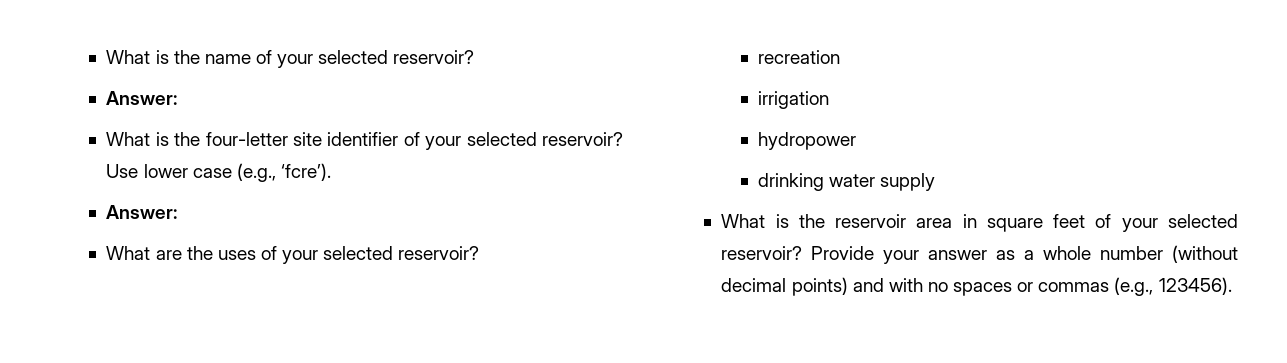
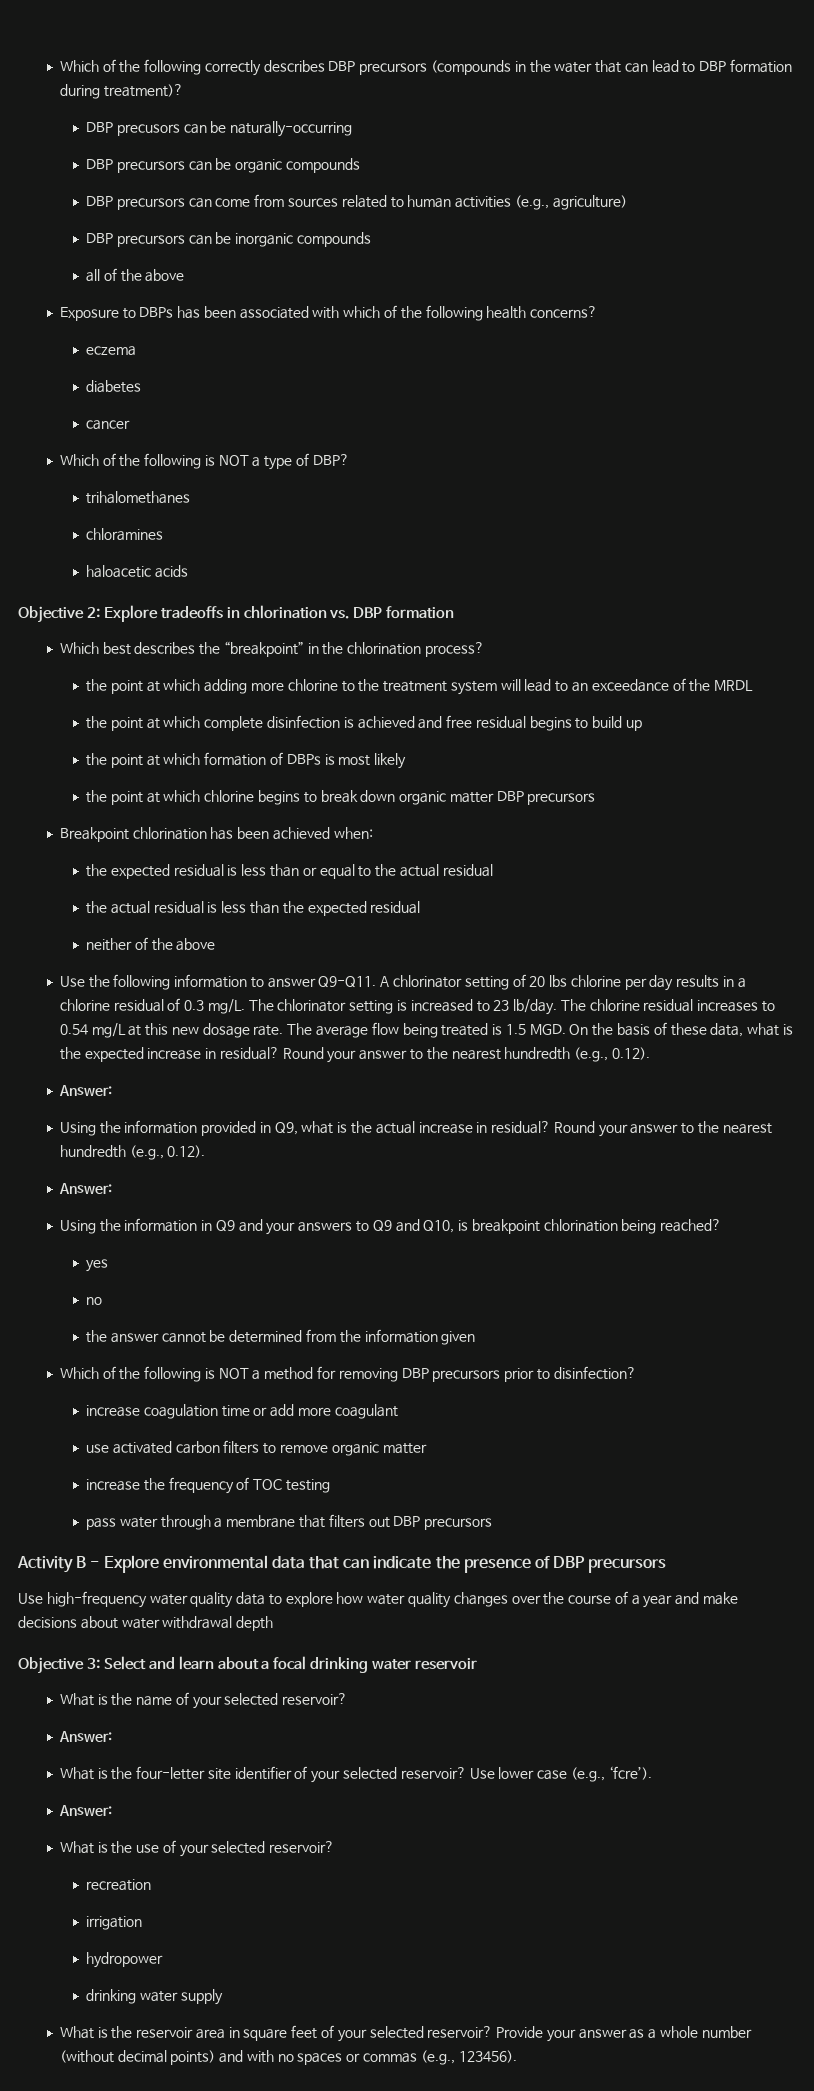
+ Which of the following correctly describes DBP precursors (compounds in the water that can lead to DBP formation during treatment)?
+ DBP precusors can be naturally-occurring
+ DBP precursors can be organic compounds
+ DBP precursors can come from sources related to human activities (e.g., agriculture)
+ DBP precursors can be inorganic compounds
+ all of the above
+ Exposure to DBPs has been associated with which of the following health concerns?
+ eczema
+ diabetes
+ cancer
+ Which of the following is NOT a type of DBP?
+ trihalomethanes
+ chloramines
+ haloacetic acids
+ Objective 2: Explore tradeoffs in chlorination vs. DBP formation
+ Which best describes the “breakpoint” in the chlorination process?
+ the point at which adding more chlorine to the treatment system will lead to an exceedance of the MRDL
+ the point at which complete disinfection is achieved and free residual begins to build up
+ the point at which formation of DBPs is most likely
+ the point at which chlorine begins to break down organic matter DBP precursors
+ Breakpoint chlorination has been achieved when:
+ the expected residual is less than or equal to the actual residual
+ the actual residual is less than the expected residual
+ neither of the above
+ Use the following information to answer Q9-Q11. A chlorinator setting of 20 lbs chlorine per day results in a chlorine residual of 0.3 mg/L. The chlorinator setting is increased to 23 lb/day. The chlorine residual increases to 0.54 mg/L at this new dosage rate. The average flow being treated is 1.5 MGD. On the basis of these data, what is the expected increase in residual? Round your answer to the nearest hundredth (e.g., 0.12).
+ Answer:
+ Using the information provided in Q9, what is the actual increase in residual? Round your answer to the nearest hundredth (e.g., 0.12).
+ Answer:
+ Using the information in Q9 and your answers to Q9 and Q10, is breakpoint chlorination being reached?
+ yes
+ no
+ the answer cannot be determined from the information given
+ Which of the following is NOT a method for removing DBP precursors prior to disinfection?
+ increase coagulation time or add more coagulant
+ use activated carbon filters to remove organic matter
+ increase the frequency of TOC testing
+ pass water through a membrane that filters out DBP precursors
+ Activity B - Explore environmental data that can indicate the presence of DBP precursors
+ Use high-frequency water quality data to explore how water quality changes over the course of a year and make decisions about water withdrawal depth
+ Objective 3: Select and learn about a focal drinking water reservoir
- What are the uses of your selected reservoir?
+ What is the use of your selected reservoir?

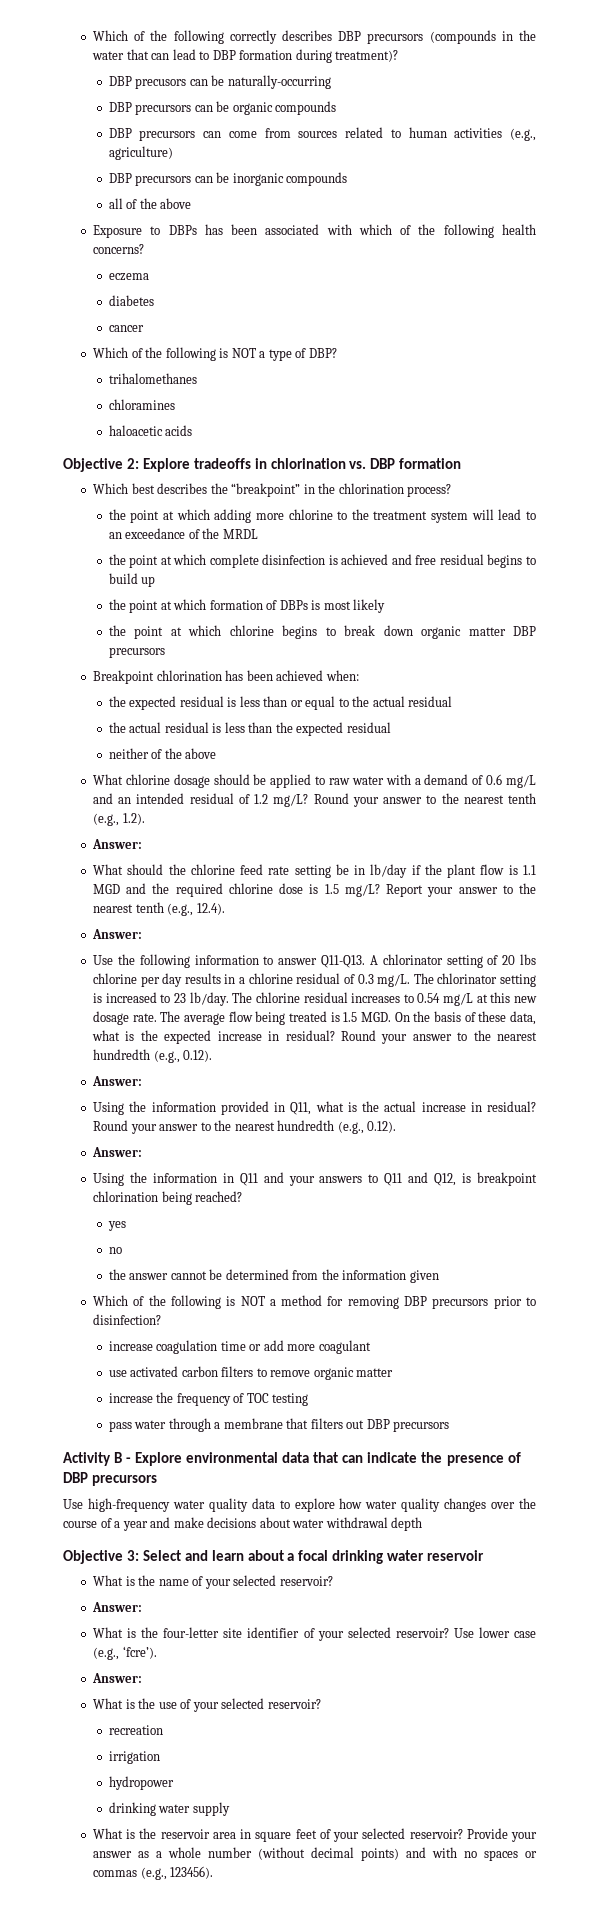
+ What chlorine dosage should be applied to raw water with a demand of 0.6 mg/L and an intended residual of 1.2 mg/L? Round your answer to the nearest tenth (e.g., 1.2).
+ Answer:
+ What should the chlorine feed rate setting be in lb/day if the plant flow is 1.1 MGD and the required chlorine dose is 1.5 mg/L? Report your answer to the nearest tenth (e.g., 12.4).
+ Answer:
- Use the following information to answer Q9-Q11.
+ Use the following information to answer Q11-Q13.
- Using the information provided in Q9, what is the actual increase in residual?
+ Using the information provided in Q11, what is the actual increase in residual?
- Using the information in Q9 and your answers to Q9 and Q10, is breakpoint chlorination being reached?
+ Using the information in Q11 and your answers to Q11 and Q12, is breakpoint chlorination being reached?

